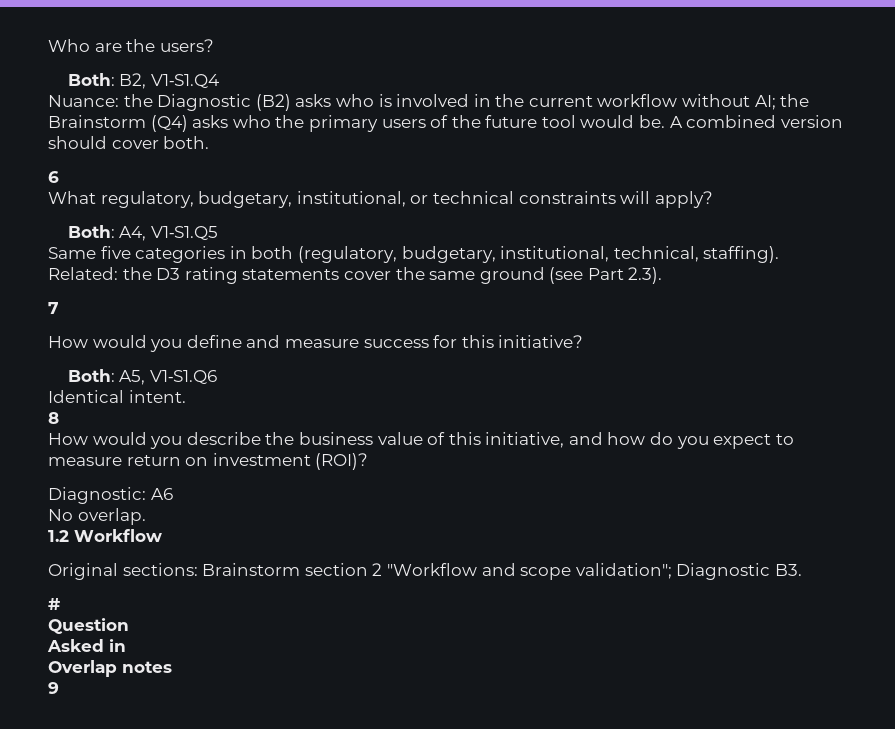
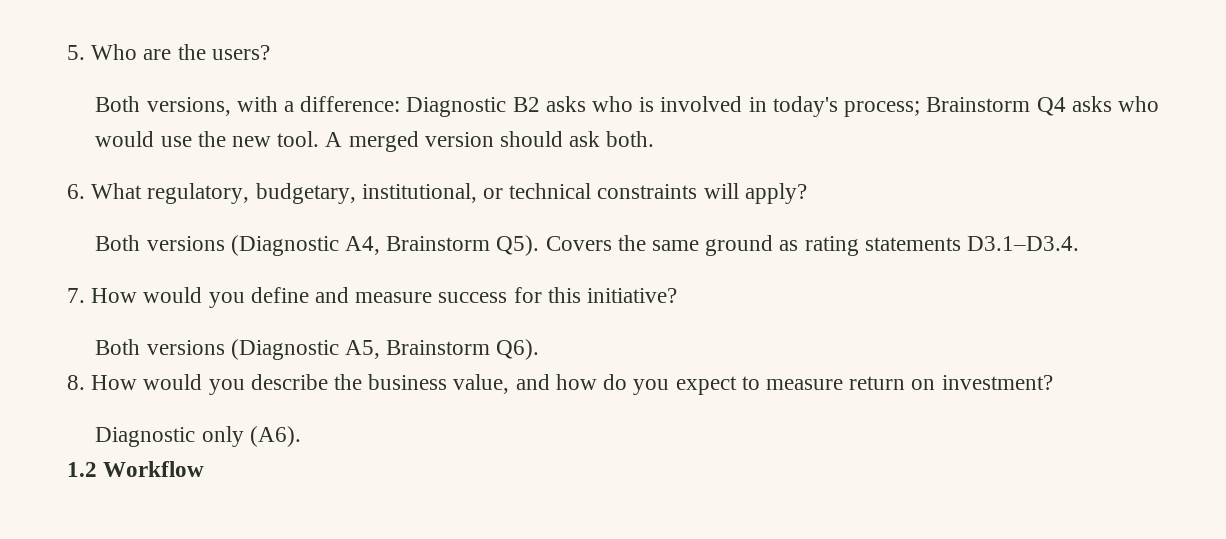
- Who are the users?
+ 5. Who are the users?
- Both: B2, V1‑S1.Q4
- Nuance: the Diagnostic (B2) asks who is involved in the current workflow without AI; the Brainstorm (Q4) asks who the primary users of the future tool would be. A combined version should cover both.
+ Both versions, with a difference: Diagnostic B2 asks who is involved in today's process; Brainstorm Q4 asks who would use the new tool. A merged version should ask both.
- 6
- What regulatory, budgetary, institutional, or technical constraints will apply?
+ 6. What regulatory, budgetary, institutional, or technical constraints will apply?
- Both: A4, V1‑S1.Q5
- Same five categories in both (regulatory, budgetary, institutional, technical, staffing). Related: the D3 rating statements cover the same ground (see Part 2.3).
- 7
- How would you define and measure success for this initiative?
+ Both versions (Diagnostic A4, Brainstorm Q5). Covers the same ground as rating statements D3.1–D3.4.
+ 7. How would you define and measure success for this initiative?
- Both: A5, V1‑S1.Q6
- Identical intent.
- 8
- How would you describe the business value of this initiative, and how do you expect to measure return on investment (ROI)?
- Diagnostic: A6
- No overlap.
+ Both versions (Diagnostic A5, Brainstorm Q6).
+ 8. How would you describe the business value, and how do you expect to measure return on investment?
+ Diagnostic only (A6).
  1.2 Workflow
- Original sections: Brainstorm section 2 "Workflow and scope validation"; Diagnostic B3.
- #
- Question
- Asked in
- Overlap notes
- 9

